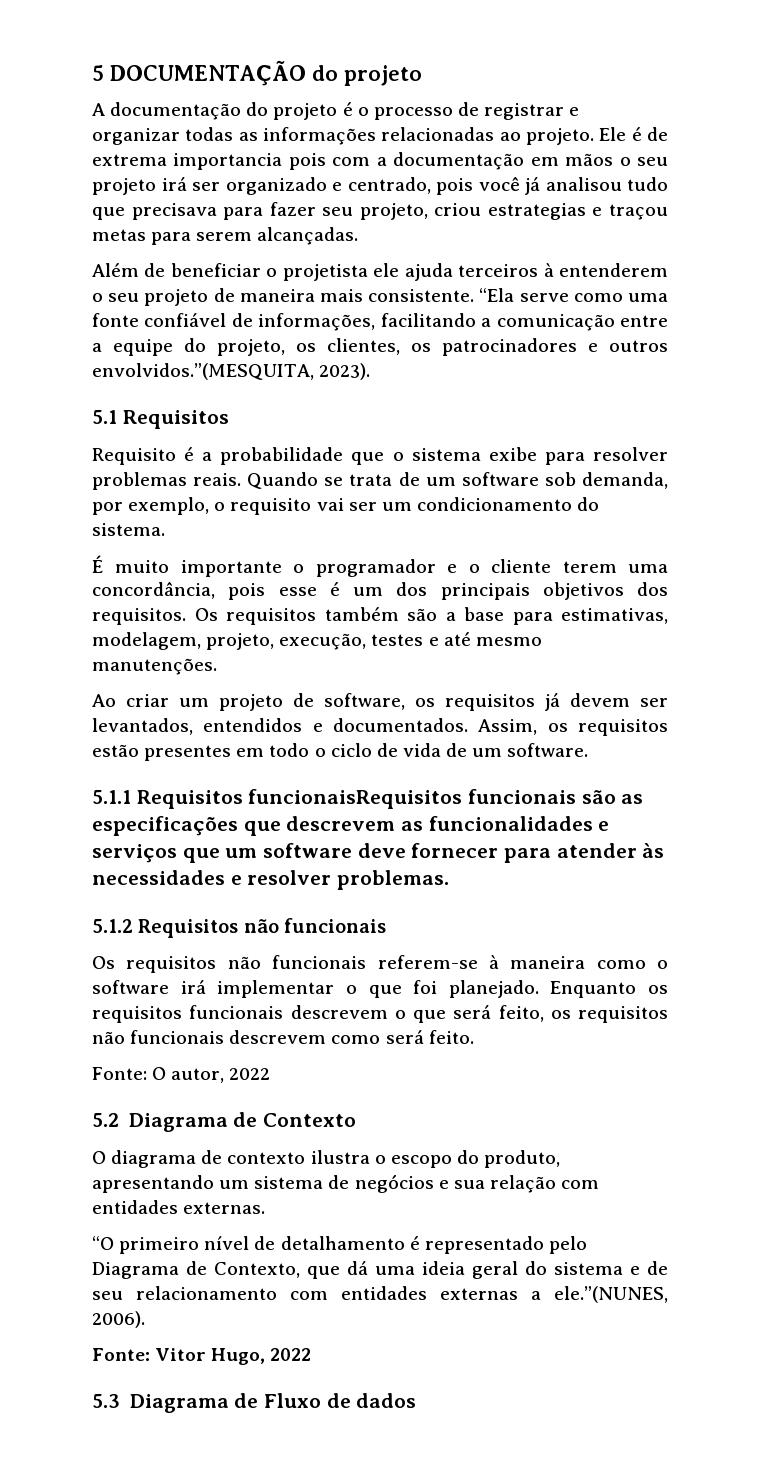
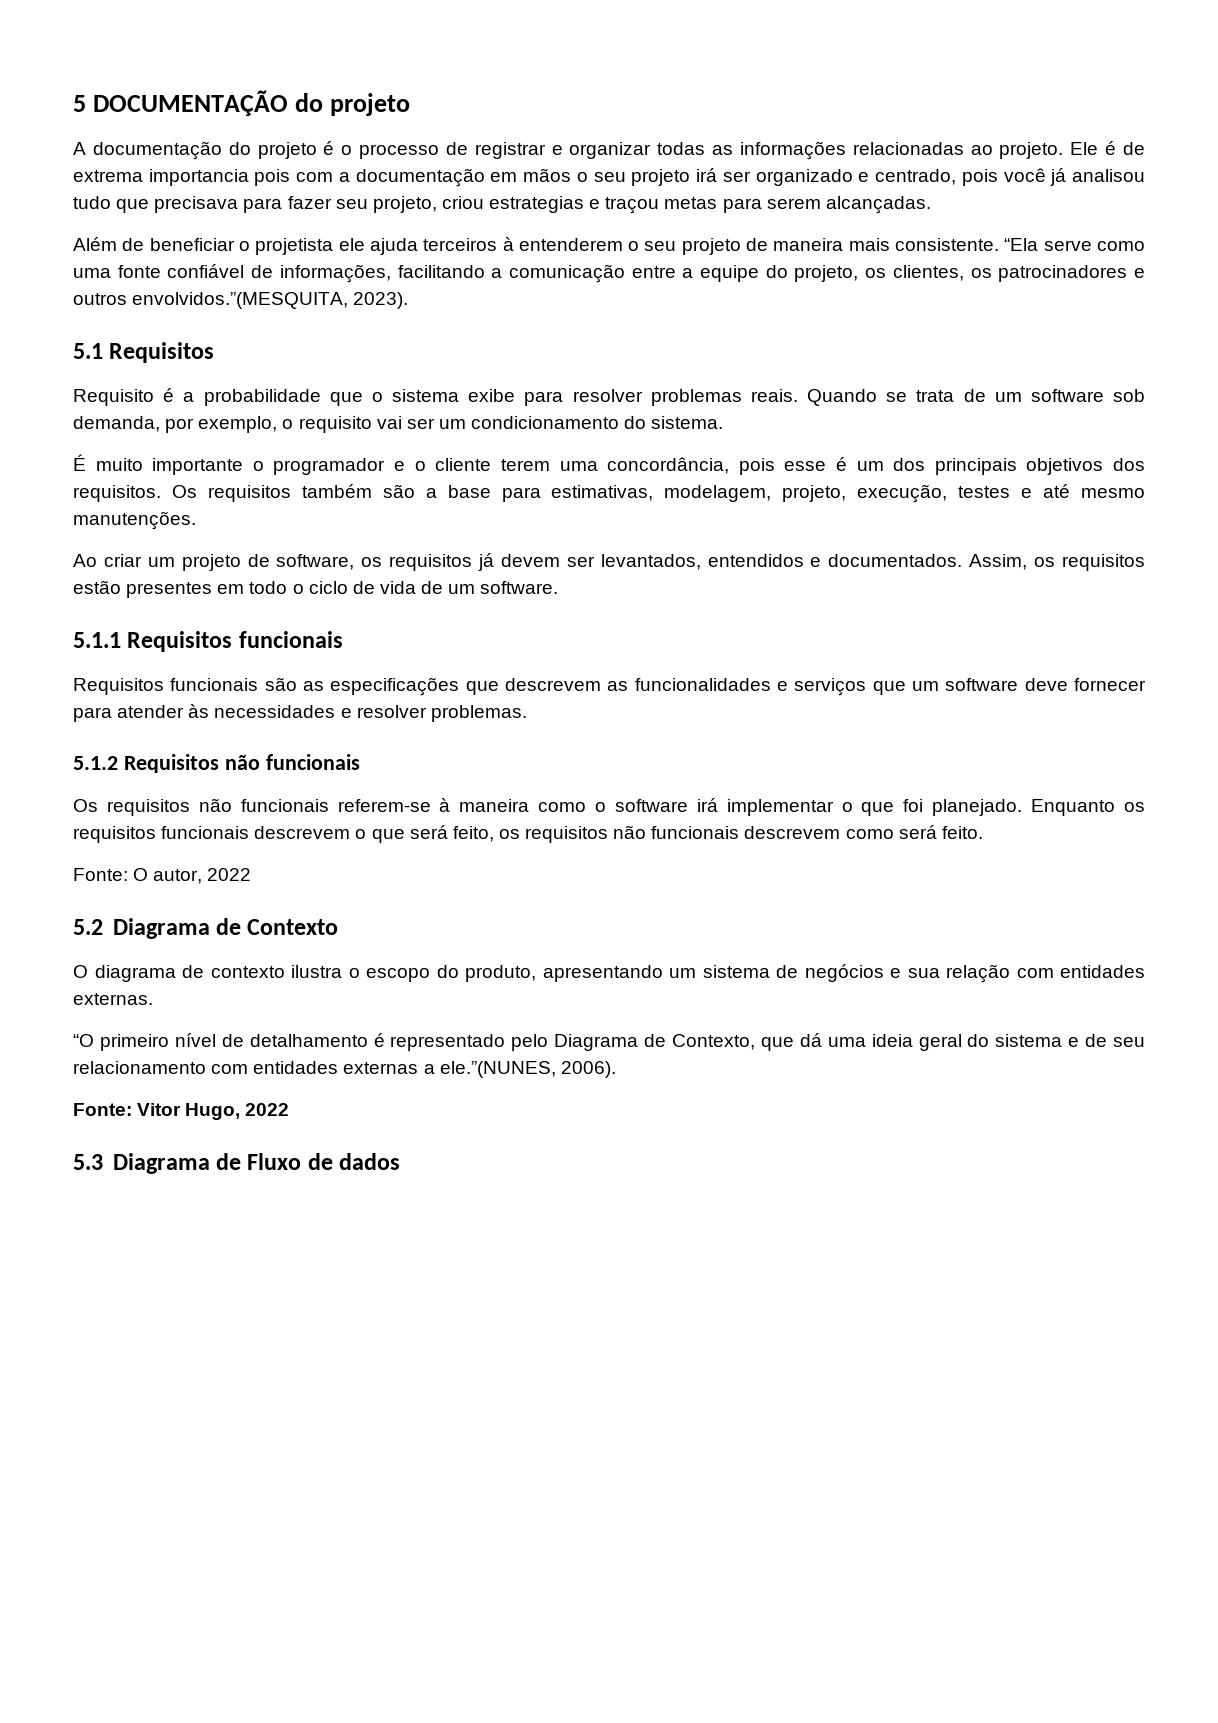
- 5.1.1 Requisitos funcionaisRequisitos funcionais são as especificações que descrevem as funcionalidades e serviços que um software deve fornecer para atender às necessidades e resolver problemas.
+ 5.1.1 Requisitos funcionais
+ Requisitos funcionais são as especificações que descrevem as funcionalidades e serviços que um software deve fornecer para atender às necessidades e resolver problemas.

